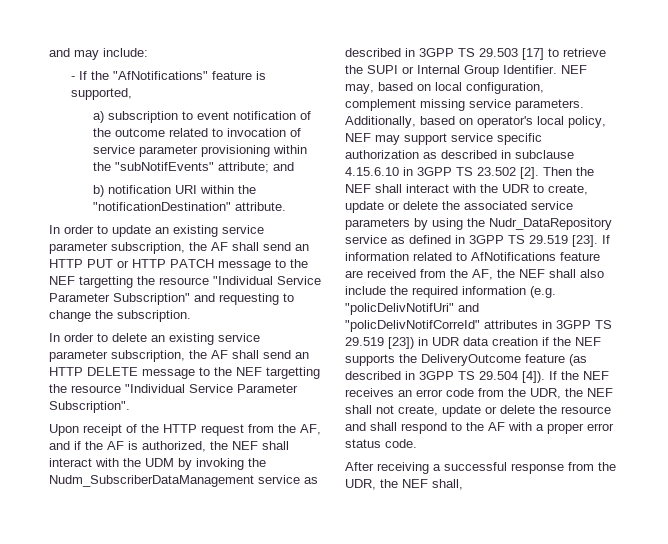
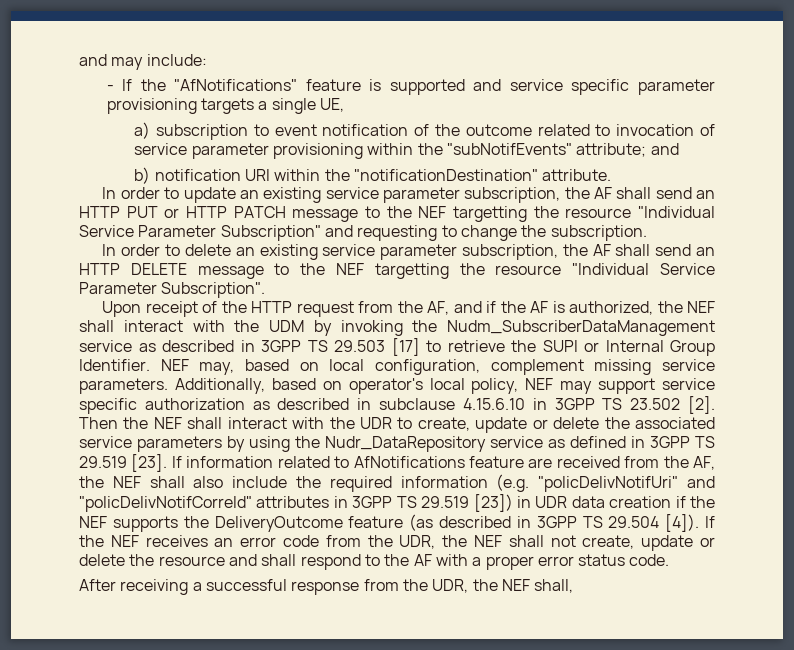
- - If the "AfNotifications" feature is supported,
+ - If the "AfNotifications" feature is supported and service specific parameter provisioning targets a single UE,

